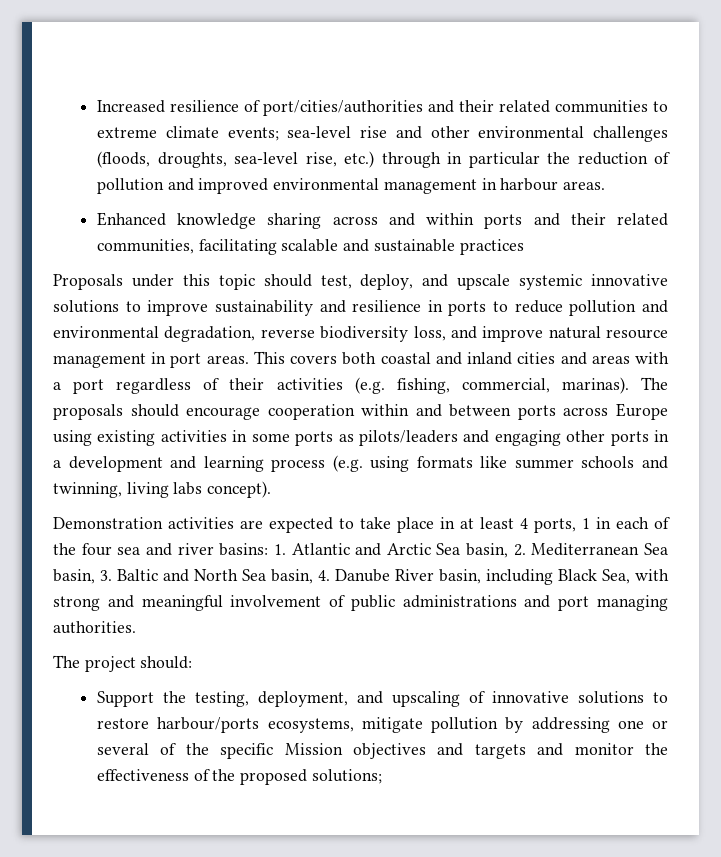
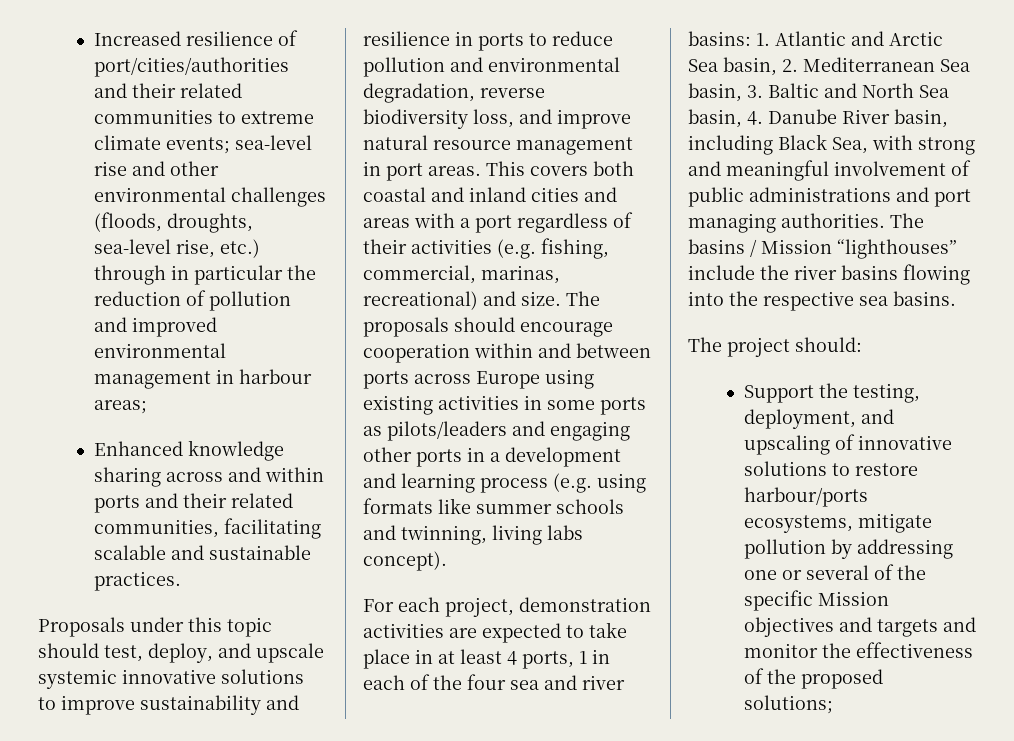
- Increased resilience of port/cities/authorities and their related communities to extreme climate events; sea-level rise and other environmental challenges (floods, droughts, sea-level rise, etc.) through in particular the reduction of pollution and improved environmental management in harbour areas.
+ Increased resilience of port/cities/authorities and their related communities to extreme climate events; sea-level rise and other environmental challenges (floods, droughts, sea-level rise, etc.) through in particular the reduction of pollution and improved environmental management in harbour areas;
- Enhanced knowledge sharing across and within ports and their related communities, facilitating scalable and sustainable practices
+ Enhanced knowledge sharing across and within ports and their related communities, facilitating scalable and sustainable practices.
- This covers both coastal and inland cities and areas with a port regardless of their activities (e.g. fishing, commercial, marinas).
+ This covers both coastal and inland cities and areas with a port regardless of their activities (e.g. fishing, commercial, marinas, recreational) and size.
- Demonstration activities are expected to take place in at least 4 ports, 1 in each of the four sea and river basins: 1. Atlantic and Arctic Sea basin, 2. Mediterranean Sea basin, 3. Baltic and North Sea basin, 4. Danube River basin, including Black Sea, with strong and meaningful involvement of public administrations and port managing authorities.
+ For each project, demonstration activities are expected to take place in at least 4 ports, 1 in each of the four sea and river basins: 1. Atlantic and Arctic Sea basin, 2. Mediterranean Sea basin, 3. Baltic and North Sea basin, 4. Danube River basin, including Black Sea, with strong and meaningful involvement of public administrations and port managing authorities. The basins / Mission “lighthouses” include the river basins flowing into the respective sea basins.

